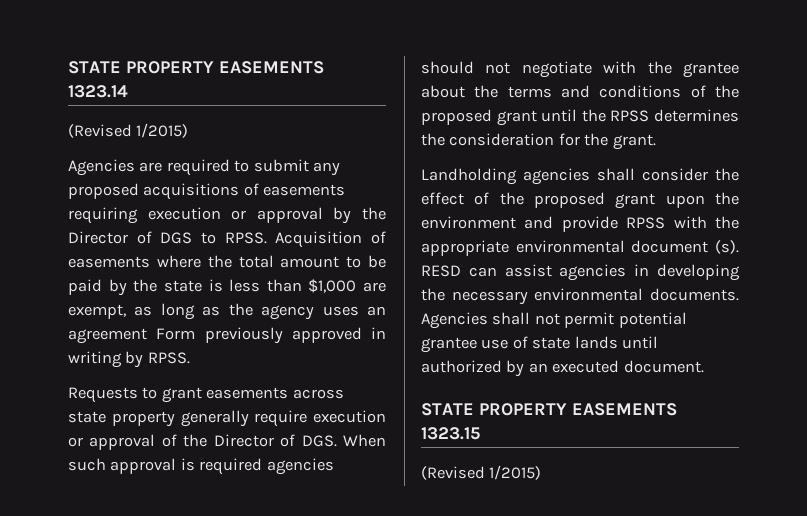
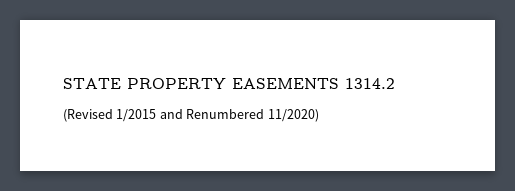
- STATE PROPERTY EASEMENTS 1323.14
- (Revised 1/2015)
- Agencies are required to submit any proposed acquisitions of easements requiring execution or approval by the Director of DGS to RPSS. Acquisition of easements where the total amount to be paid by the state is less than $1,000 are exempt, as long as the agency uses an agreement Form previously approved in writing by RPSS.
- Requests to grant easements across state property generally require execution or approval of the Director of DGS. When such approval is required agencies should not negotiate with the grantee about the terms and conditions of the proposed grant until the RPSS determines the consideration for the grant.
- Landholding agencies shall consider the effect of the proposed grant upon the environment and provide RPSS with the appropriate environmental document (s). RESD can assist agencies in developing the necessary environmental documents. Agencies shall not permit potential grantee use of state lands until authorized by an executed document.
- STATE PROPERTY EASEMENTS 1323.15
- (Revised 1/2015)
+ STATE PROPERTY EASEMENTS 1314.2
+ (Revised 1/2015 and Renumbered 11/2020)

